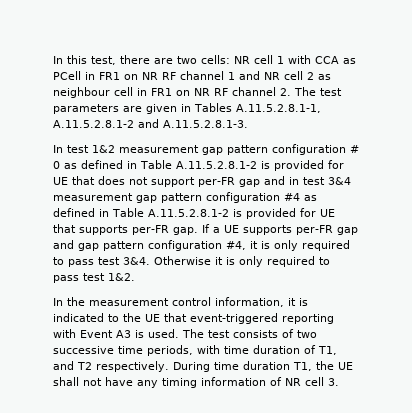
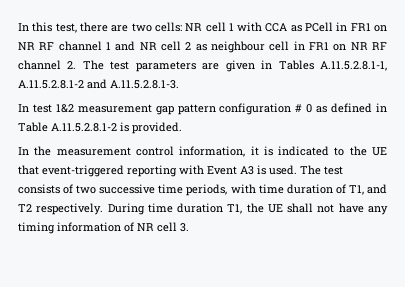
- In test 1&2 measurement gap pattern configuration # 0 as defined in Table A.11.5.2.8.1-2 is provided for UE that does not support per-FR gap and in test 3&4 measurement gap pattern configuration #4 as defined in Table A.11.5.2.8.1-2 is provided for UE that supports per-FR gap. If a UE supports per-FR gap and gap pattern configuration #4, it is only required to pass test 3&4. Otherwise it is only required to pass test 1&2.
+ In test 1&2 measurement gap pattern configuration # 0 as defined in Table A.11.5.2.8.1-2 is provided.

